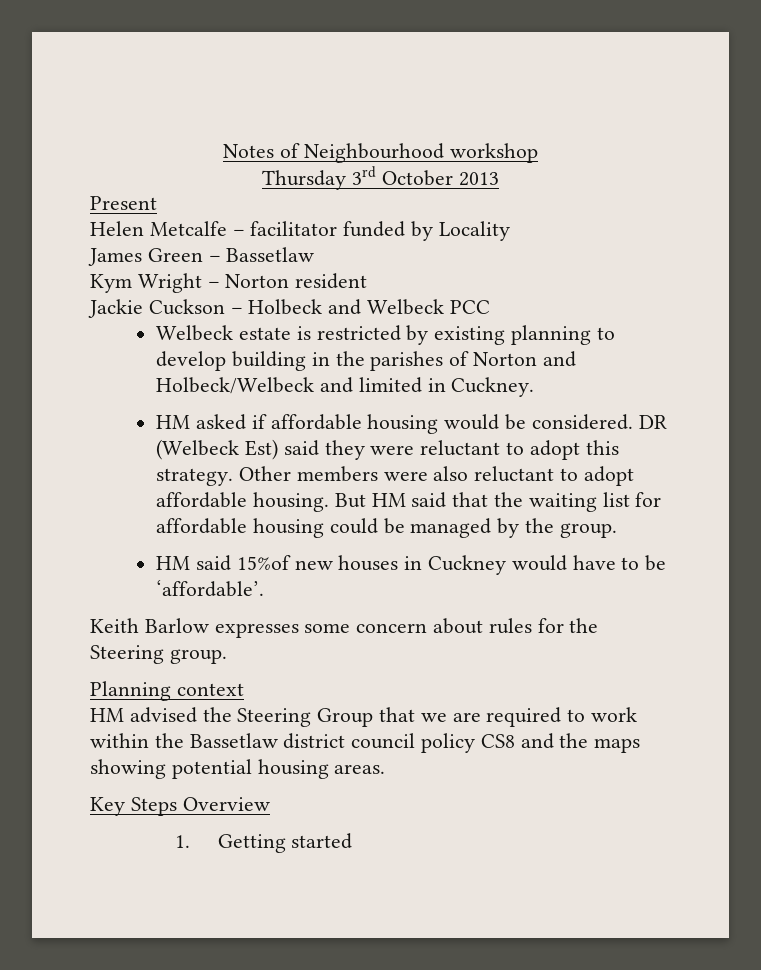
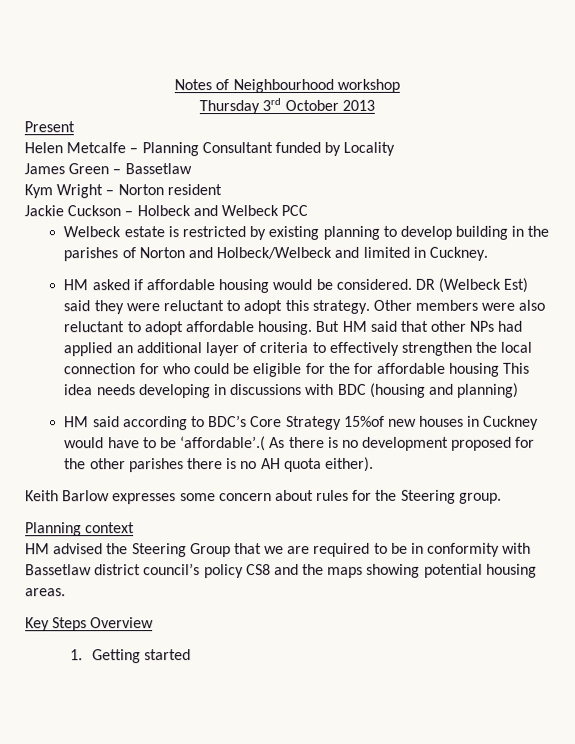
- Helen Metcalfe – facilitator funded by Locality
+ Helen Metcalfe – Planning Consultant funded by Locality
- But HM said that the waiting list for affordable housing could be managed by the group.
- HM said 15%of new houses in Cuckney would have to be ‘affordable’.
+ But HM said that other NPs had applied an additional layer of criteria to effectively strengthen the local connection for who could be eligible for the for affordable housing This idea needs developing in discussions with BDC (housing and planning)
+ HM said according to BDC’s Core Strategy 15%of new houses in Cuckney would have to be ‘affordable’.( As there is no development proposed for the other parishes there is no AH quota either).
- HM advised the Steering Group that we are required to work within the Bassetlaw district council policy CS8 and the maps showing potential housing areas.
+ HM advised the Steering Group that we are required to be in conformity with Bassetlaw district council’s policy CS8 and the maps showing potential housing areas.

